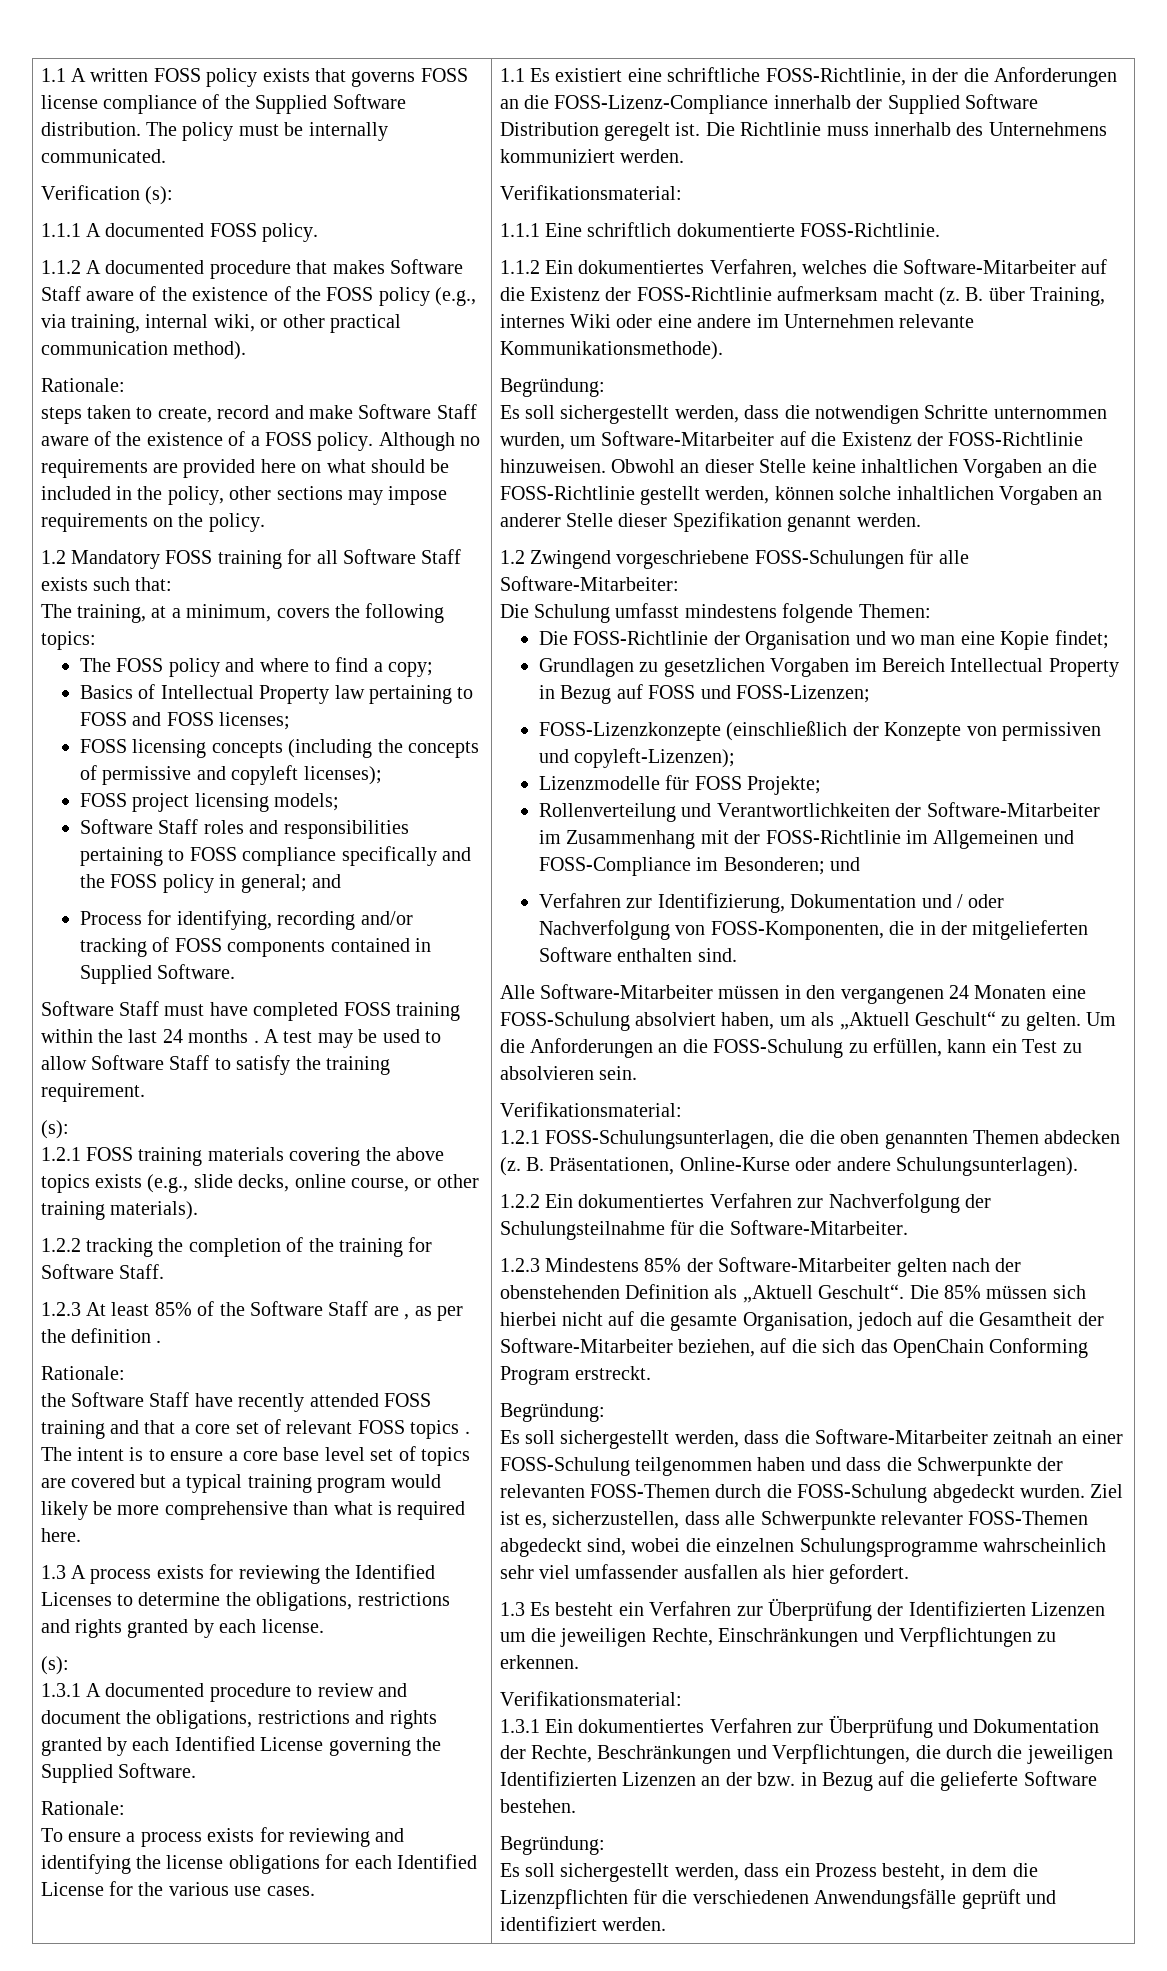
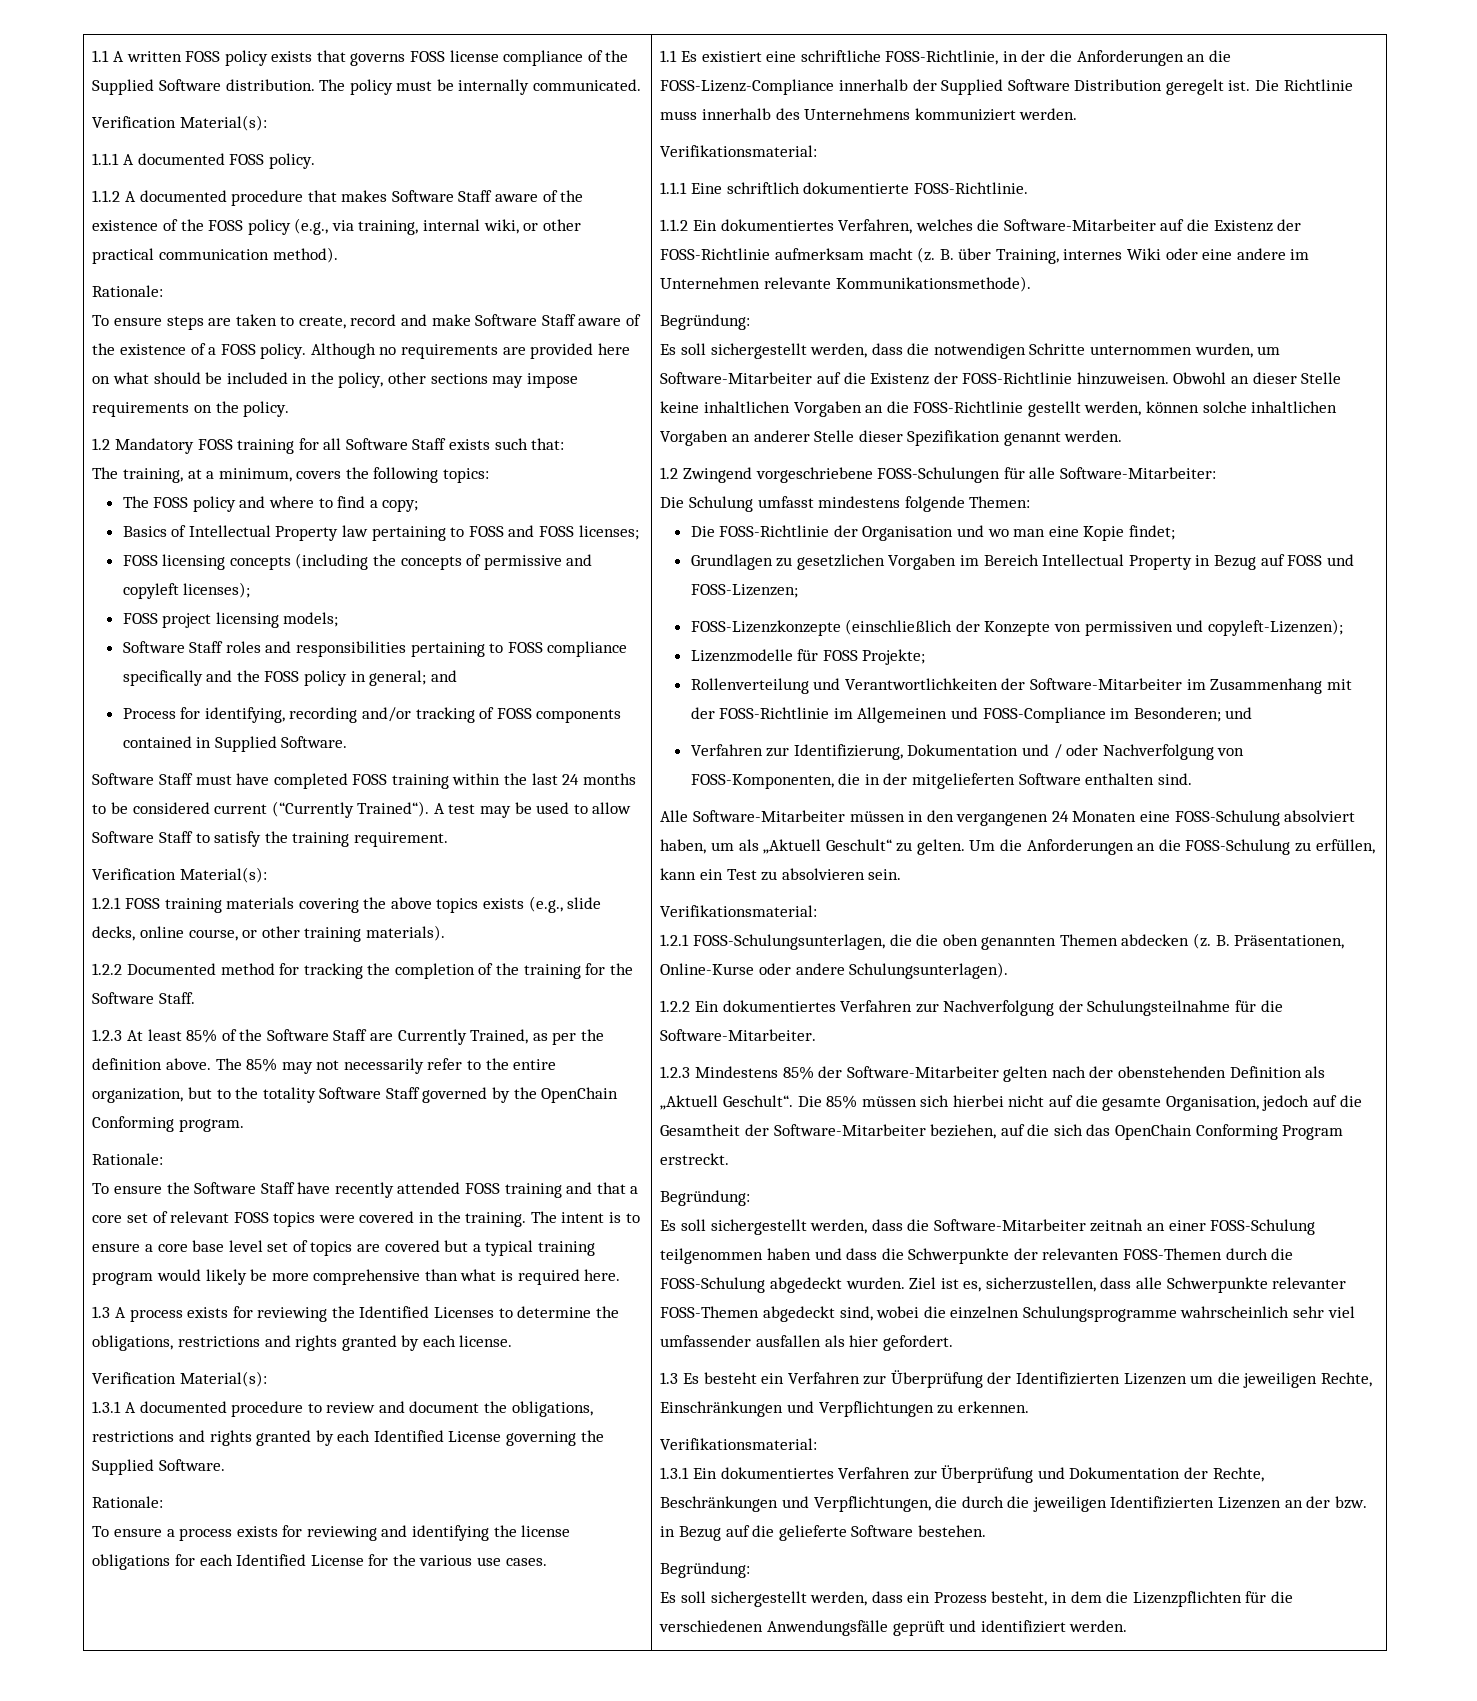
  The policy must be internally communicated.
- Verification (s):
+ Verification Material(s):
- steps taken to create, record and make Software Staff aware of the existence of a FOSS policy.
+ To ensure steps are taken to create, record and make Software Staff aware of the existence of a FOSS policy.
- Software Staff must have completed FOSS training within the last 24 months .
+ Software Staff must have completed FOSS training within the last 24 months to be considered current (“Currently Trained“).
  A test may be used to allow Software Staff to satisfy the training requirement.
- (s):
+ Verification Material(s):
- 1.2.2 tracking the completion of the training for Software Staff.
+ 1.2.2 Documented method for tracking the completion of the training for the Software Staff.
- 1.2.3 At least 85% of the Software Staff are , as per the definition .
+ 1.2.3 At least 85% of the Software Staff are Currently Trained, as per the definition above. The 85% may not necessarily refer to the entire organization, but to the totality Software Staff governed by the OpenChain Conforming program.
  Rationale:
- the Software Staff have recently attended FOSS training and that a core set of relevant FOSS topics .
+ To ensure the Software Staff have recently attended FOSS training and that a core set of relevant FOSS topics were covered in the training.
  1.3 A process exists for reviewing the Identified Licenses to determine the obligations, restrictions and rights granted by each license.
- (s):
+ Verification Material(s):

